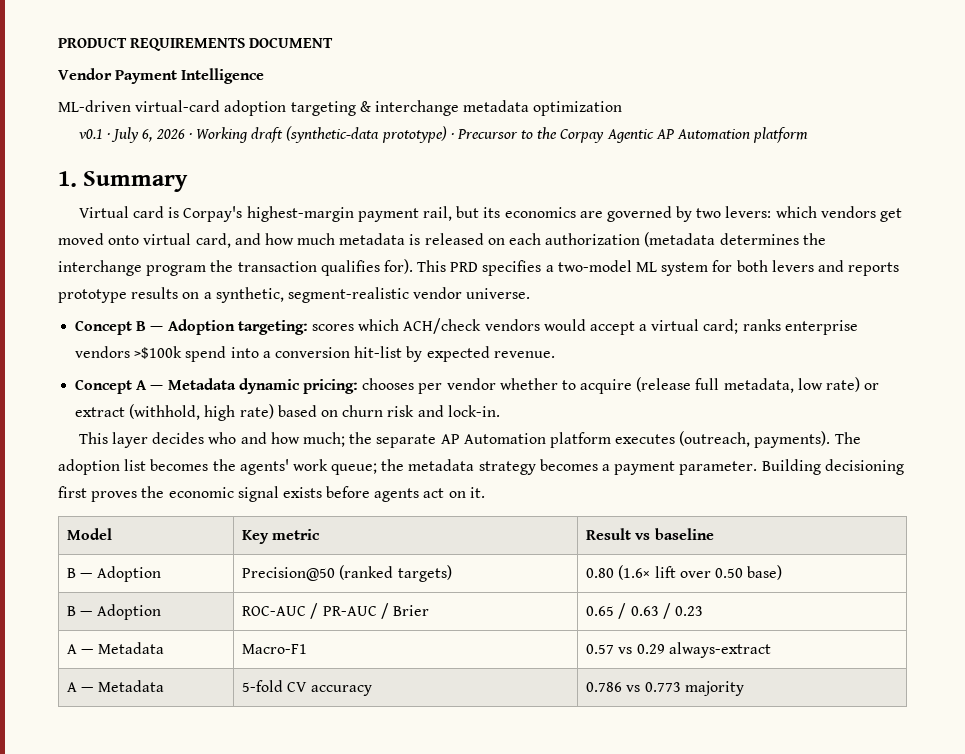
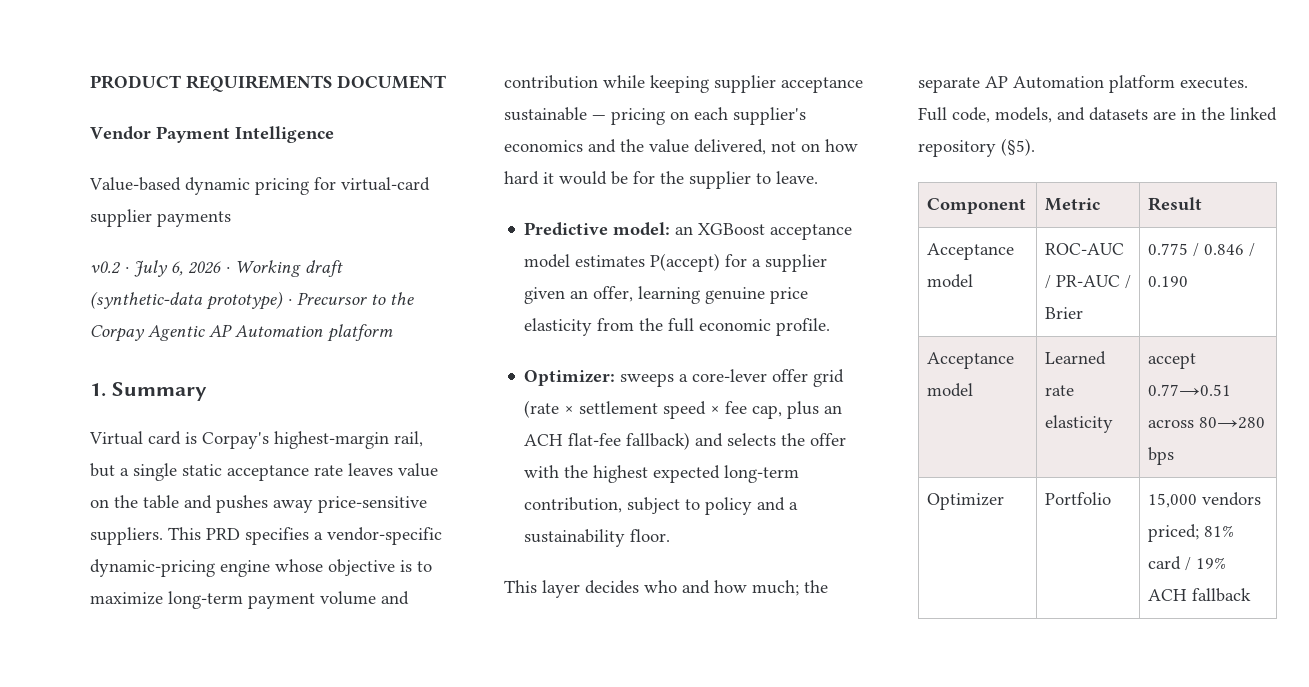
- ML-driven virtual-card adoption targeting & interchange metadata optimization
- v0.1 · July 6, 2026 · Working draft (synthetic-data prototype) · Precursor to the Corpay Agentic AP Automation platform
+ Value-based dynamic pricing for virtual-card supplier payments
+ v0.2 · July 6, 2026 · Working draft (synthetic-data prototype) · Precursor to the Corpay Agentic AP Automation platform
- Virtual card is Corpay's highest-margin payment rail, but its economics are governed by two levers: which vendors get moved onto virtual card, and how much metadata is released on each authorization (metadata determines the interchange program the transaction qualifies for). This PRD specifies a two-model ML system for both levers and reports prototype results on a synthetic, segment-realistic vendor universe.
- Concept B — Adoption targeting: scores which ACH/check vendors would accept a virtual card; ranks enterprise vendors >$100k spend into a conversion hit-list by expected revenue.
- Concept A — Metadata dynamic pricing: chooses per vendor whether to acquire (release full metadata, low rate) or extract (withhold, high rate) based on churn risk and lock-in.
+ Virtual card is Corpay's highest-margin rail, but a single static acceptance rate leaves value on the table and pushes away price-sensitive suppliers. This PRD specifies a vendor-specific dynamic-pricing engine whose objective is to maximize long-term payment volume and contribution while keeping supplier acceptance sustainable — pricing on each supplier's economics and the value delivered, not on how hard it would be for the supplier to leave.
+ Predictive model: an XGBoost acceptance model estimates P(accept) for a supplier given an offer, learning genuine price elasticity from the full economic profile.
+ Optimizer: sweeps a core-lever offer grid (rate × settlement speed × fee cap, plus an ACH flat-fee fallback) and selects the offer with the highest expected long-term contribution, subject to policy and a sustainability floor.
- This layer decides who and how much; the separate AP Automation platform executes (outreach, payments). The adoption list becomes the agents' work queue; the metadata strategy becomes a payment parameter. Building decisioning first proves the economic signal exists before agents act on it.
- Model | Key metric | Result vs baseline
- B — Adoption | Precision@50 (ranked targets) | 0.80 (1.6× lift over 0.50 base)
- B — Adoption | ROC-AUC / PR-AUC / Brier | 0.65 / 0.63 / 0.23
- A — Metadata | Macro-F1 | 0.57 vs 0.29 always-extract
- A — Metadata | 5-fold CV accuracy | 0.786 vs 0.773 majority
+ This layer decides who and how much; the separate AP Automation platform executes. Full code, models, and datasets are in the linked repository (§5).
+ Component | Metric | Result
+ Acceptance model | ROC-AUC / PR-AUC / Brier | 0.775 / 0.846 / 0.190
+ Acceptance model | Learned rate elasticity | accept 0.77→0.51 across 80→280 bps
+ Optimizer | Portfolio | 15,000 vendors priced; 81% card / 19% ACH fallback

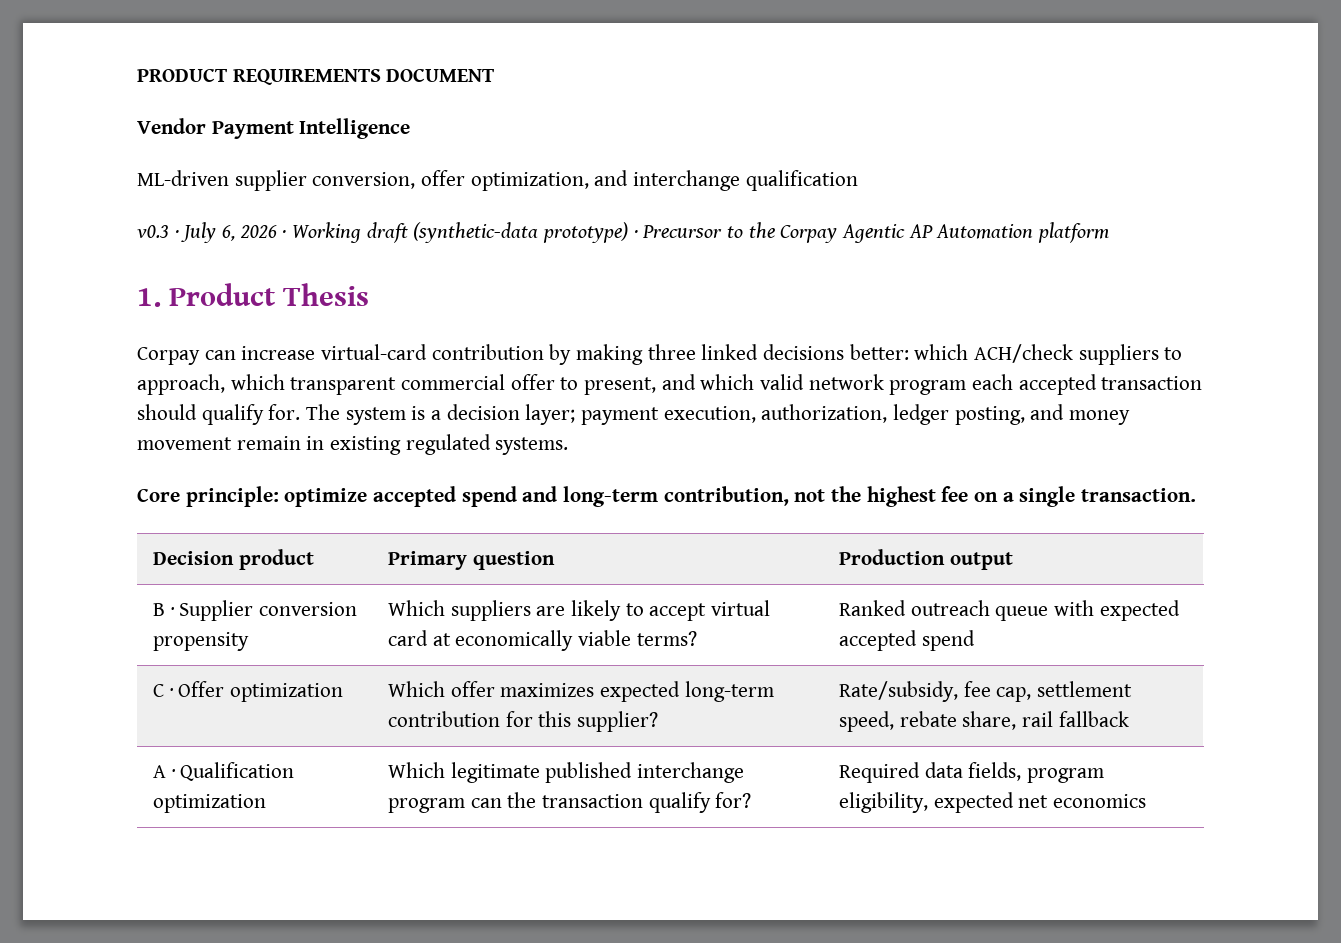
- Value-based dynamic pricing for virtual-card supplier payments
- v0.2 · July 6, 2026 · Working draft (synthetic-data prototype) · Precursor to the Corpay Agentic AP Automation platform
+ ML-driven supplier conversion, offer optimization, and interchange qualification
+ v0.3 · July 6, 2026 · Working draft (synthetic-data prototype) · Precursor to the Corpay Agentic AP Automation platform
- 1. Summary
- Virtual card is Corpay's highest-margin rail, but a single static acceptance rate leaves value on the table and pushes away price-sensitive suppliers. This PRD specifies a vendor-specific dynamic-pricing engine whose objective is to maximize long-term payment volume and contribution while keeping supplier acceptance sustainable — pricing on each supplier's economics and the value delivered, not on how hard it would be for the supplier to leave.
- Predictive model: an XGBoost acceptance model estimates P(accept) for a supplier given an offer, learning genuine price elasticity from the full economic profile.
- Optimizer: sweeps a core-lever offer grid (rate × settlement speed × fee cap, plus an ACH flat-fee fallback) and selects the offer with the highest expected long-term contribution, subject to policy and a sustainability floor.
- This layer decides who and how much; the separate AP Automation platform executes. Full code, models, and datasets are in the linked repository (§5).
- Component | Metric | Result
- Acceptance model | ROC-AUC / PR-AUC / Brier | 0.775 / 0.846 / 0.190
- Acceptance model | Learned rate elasticity | accept 0.77→0.51 across 80→280 bps
- Optimizer | Portfolio | 15,000 vendors priced; 81% card / 19% ACH fallback
+ 1. Product Thesis
+ Corpay can increase virtual-card contribution by making three linked decisions better: which ACH/check suppliers to approach, which transparent commercial offer to present, and which valid network program each accepted transaction should qualify for. The system is a decision layer; payment execution, authorization, ledger posting, and money movement remain in existing regulated systems.
+ Core principle: optimize accepted spend and long-term contribution, not the highest fee on a single transaction.
+ Decision product | Primary question | Production output
+ B · Supplier conversion propensity | Which suppliers are likely to accept virtual card at economically viable terms? | Ranked outreach queue with expected accepted spend
+ C · Offer optimization | Which offer maximizes expected long-term contribution for this supplier? | Rate/subsidy, fee cap, settlement speed, rebate share, rail fallback
+ A · Qualification optimization | Which legitimate published interchange program can the transaction qualify for? | Required data fields, program eligibility, expected net economics

